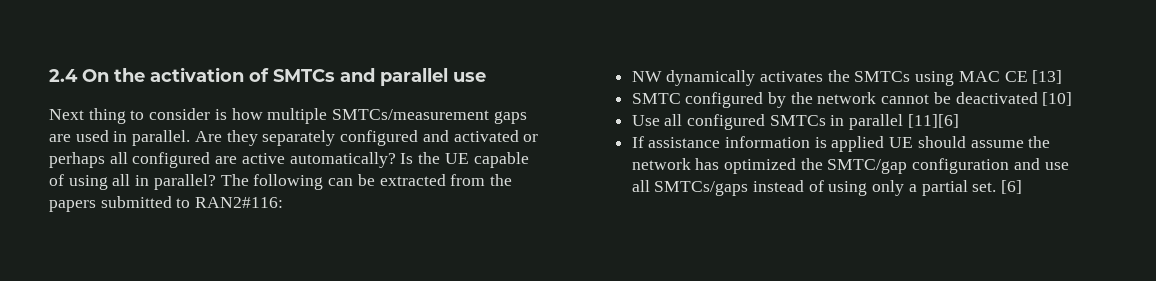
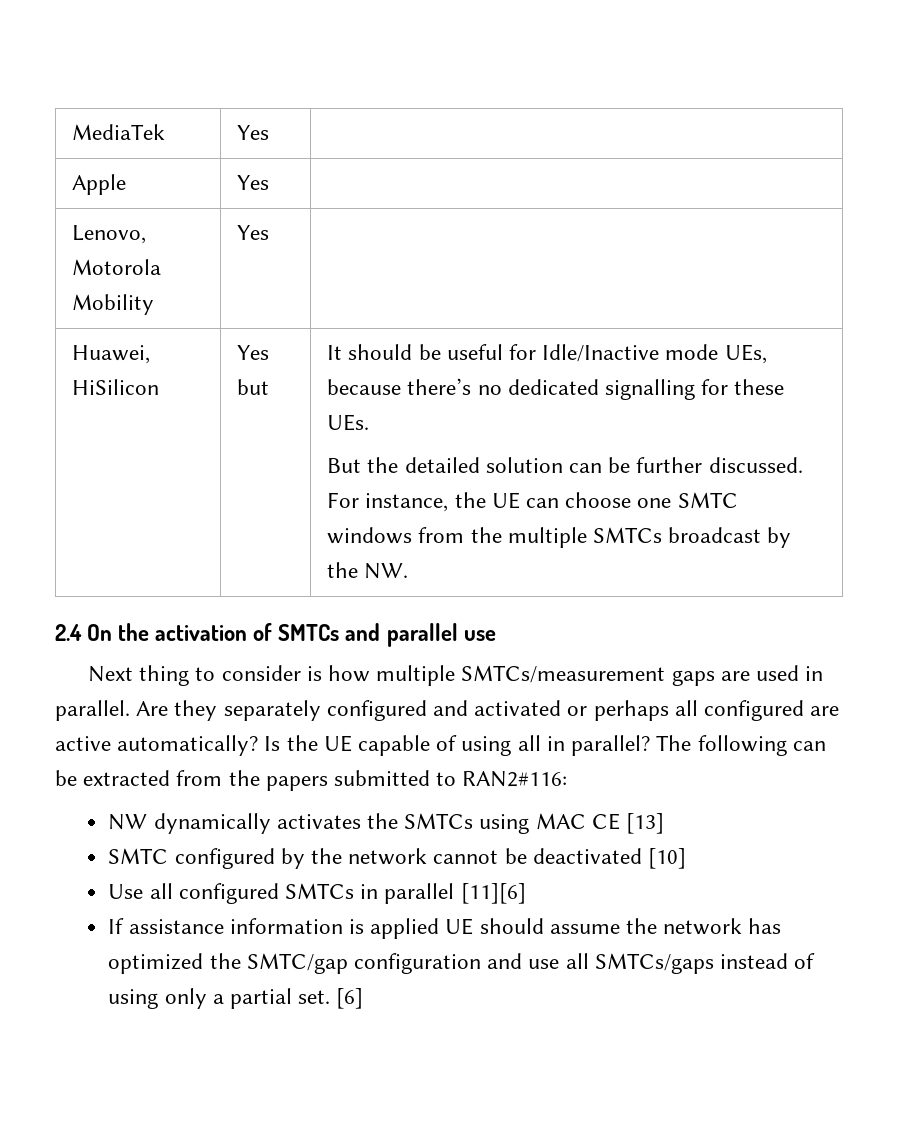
+ MediaTek | Yes |
+ Apple | Yes |
+ Lenovo, Motorola Mobility | Yes |
+ Huawei, HiSilicon | Yes but | It should be useful for Idle/Inactive mode UEs, because there’s no dedicated signalling for these UEs.
+ But the detailed solution can be further discussed. For instance, the UE can choose one SMTC windows from the multiple SMTCs broadcast by the NW.

